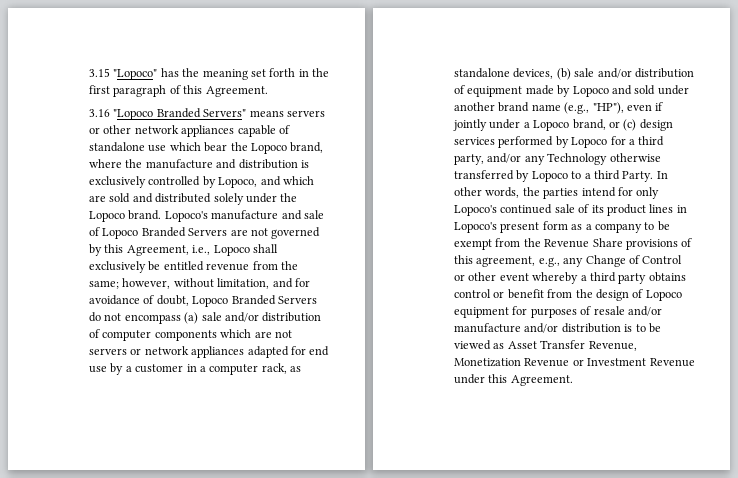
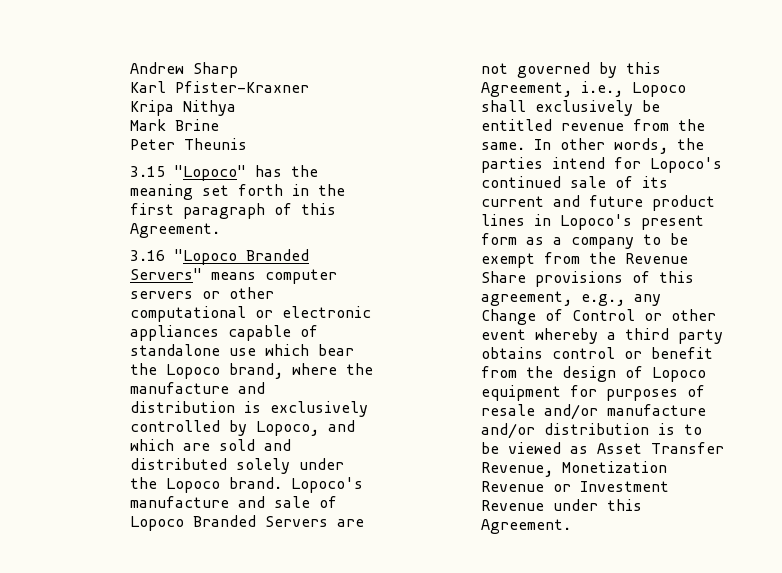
+ Andrew Sharp
+ Karl Pfister-Kraxner
+ Kripa Nithya
+ Mark Brine
+ Peter Theunis
- 3.16 "Lopoco Branded Servers" means servers or other network appliances capable of standalone use which bear the Lopoco brand, where the manufacture and distribution is exclusively controlled by Lopoco, and which are sold and distributed solely under the Lopoco brand.
+ 3.16 "Lopoco Branded Servers" means computer servers or other computational or electronic appliances capable of standalone use which bear the Lopoco brand, where the manufacture and distribution is exclusively controlled by Lopoco, and which are sold and distributed solely under the Lopoco brand.
- Lopoco's manufacture and sale of Lopoco Branded Servers are not governed by this Agreement, i.e., Lopoco shall exclusively be entitled revenue from the same; however, without limitation, and for avoidance of doubt, Lopoco Branded Servers do not encompass (a) sale and/or distribution of computer components which are not servers or network appliances adapted for end use by a customer in a computer rack, as standalone devices, (b) sale and/or distribution of equipment made by Lopoco and sold under another brand name (e.g., "HP"), even if jointly under a Lopoco brand, or (c) design services performed by Lopoco for a third party, and/or any Technology otherwise transferred by Lopoco to a third Party.
+ Lopoco's manufacture and sale of Lopoco Branded Servers are not governed by this Agreement, i.e., Lopoco shall exclusively be entitled revenue from the same.
- In other words, the parties intend for only Lopoco's continued sale of its product lines in Lopoco's present form as a company to be exempt from the Revenue Share provisions of this agreement, e.g., any Change of Control or other event whereby a third party obtains control or benefit from the design of Lopoco equipment for purposes of resale and/or manufacture and/or distribution is to be viewed as Asset Transfer Revenue, Monetization Revenue or Investment Revenue under this Agreement.
+ In other words, the parties intend for Lopoco's continued sale of its current and future product lines in Lopoco's present form as a company to be exempt from the Revenue Share provisions of this agreement, e.g., any Change of Control or other event whereby a third party obtains control or benefit from the design of Lopoco equipment for purposes of resale and/or manufacture and/or distribution is to be viewed as Asset Transfer Revenue, Monetization Revenue or Investment Revenue under this Agreement.

